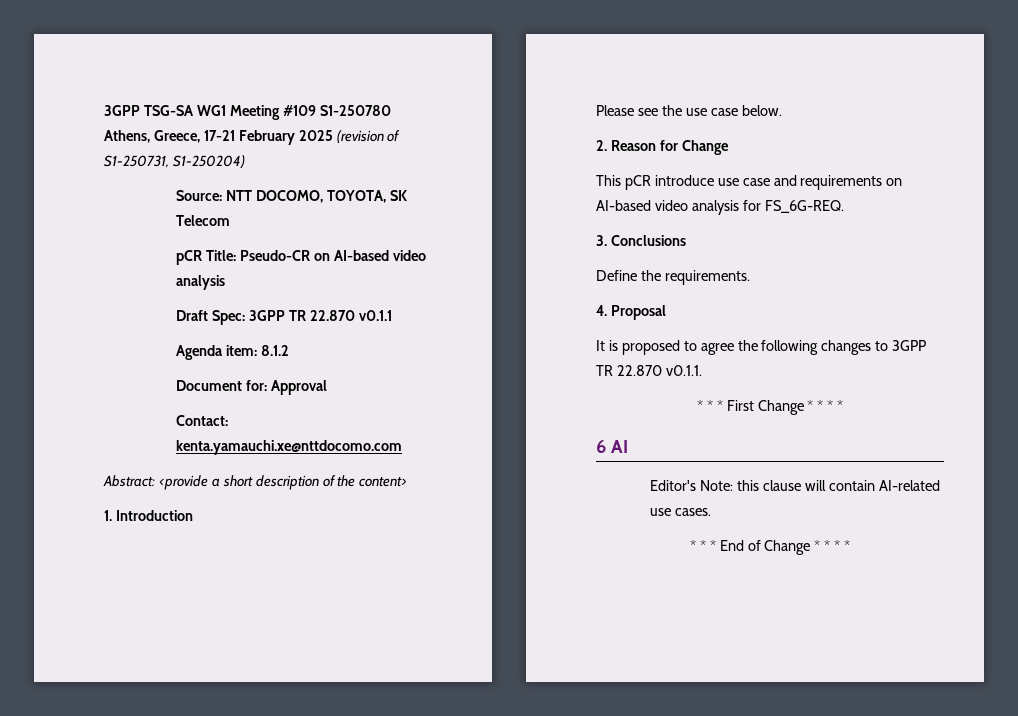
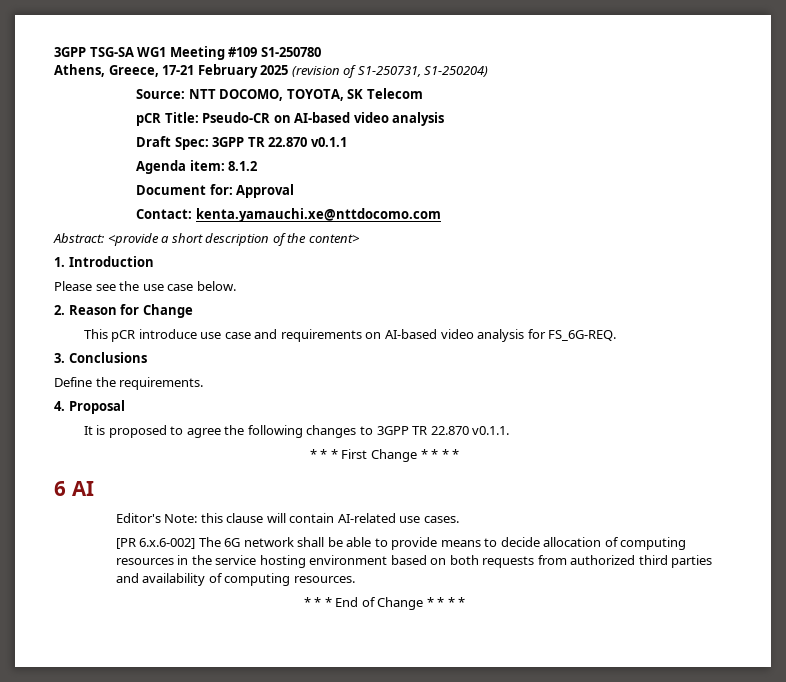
+ [PR 6.x.6-002] The 6G network shall be able to provide means to decide allocation of computing resources in the service hosting environment based on both requests from authorized third parties and availability of computing resources.

